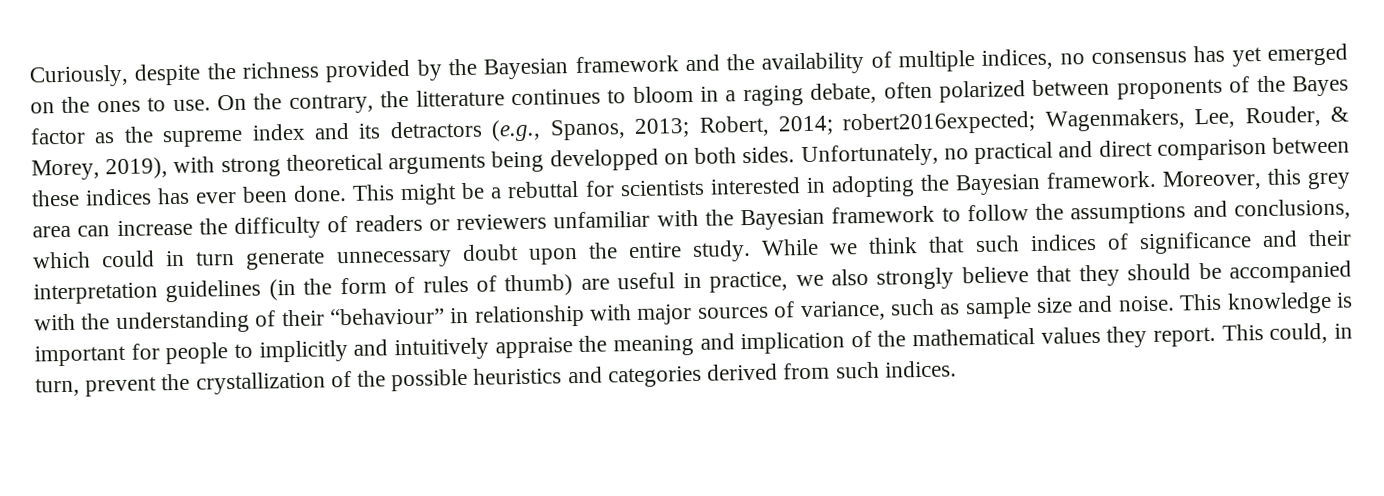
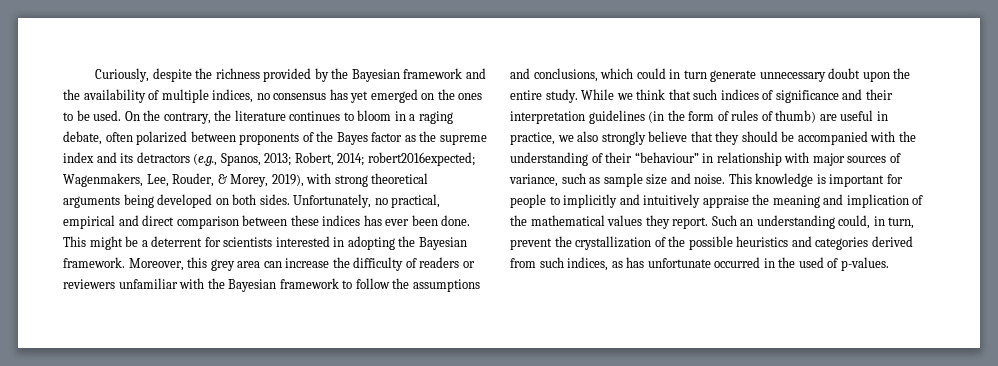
- Curiously, despite the richness provided by the Bayesian framework and the availability of multiple indices, no consensus has yet emerged on the ones to use.
+ Curiously, despite the richness provided by the Bayesian framework and the availability of multiple indices, no consensus has yet emerged on the ones to be used.
- On the contrary, the litterature continues to bloom in a raging debate, often polarized between proponents of the Bayes factor as the supreme index and its detractors (e.g., Spanos, 2013; Robert, 2014; robert2016expected; Wagenmakers, Lee, Rouder, & Morey, 2019), with strong theoretical arguments being developped on both sides.
+ On the contrary, the literature continues to bloom in a raging debate, often polarized between proponents of the Bayes factor as the supreme index and its detractors (e.g., Spanos, 2013; Robert, 2014; robert2016expected; Wagenmakers, Lee, Rouder, & Morey, 2019), with strong theoretical arguments being developed on both sides.
- Unfortunately, no practical and direct comparison between these indices has ever been done.
+ Unfortunately, no practical, empirical and direct comparison between these indices has ever been done.
- This might be a rebuttal for scientists interested in adopting the Bayesian framework.
+ This might be a deterrent for scientists interested in adopting the Bayesian framework.
- This could, in turn, prevent the crystallization of the possible heuristics and categories derived from such indices.
+ Such an understanding could, in turn, prevent the crystallization of the possible heuristics and categories derived from such indices, as has unfortunate occurred in the used of p-values.

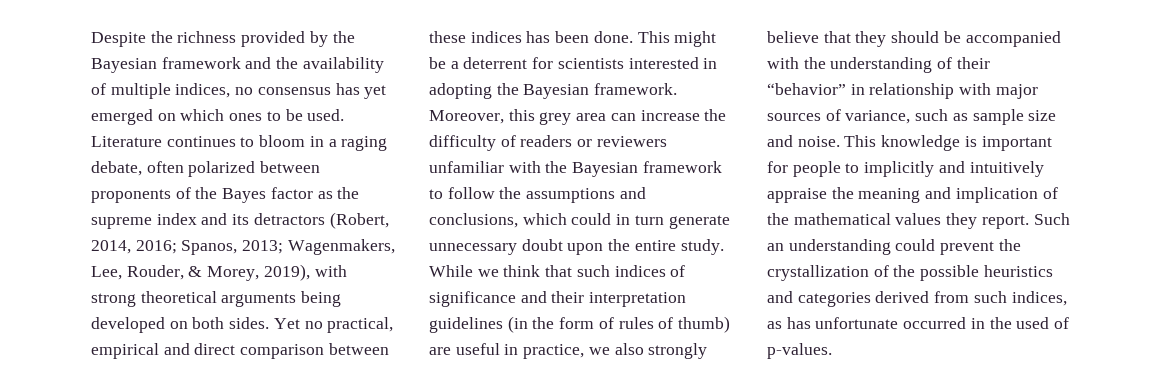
- Curiously, despite the richness provided by the Bayesian framework and the availability of multiple indices, no consensus has yet emerged on the ones to be used.
+ Despite the richness provided by the Bayesian framework and the availability of multiple indices, no consensus has yet emerged on which ones to be used.
- On the contrary, the literature continues to bloom in a raging debate, often polarized between proponents of the Bayes factor as the supreme index and its detractors (e.g., Spanos, 2013; Robert, 2014; robert2016expected; Wagenmakers, Lee, Rouder, & Morey, 2019), with strong theoretical arguments being developed on both sides.
+ Literature continues to bloom in a raging debate, often polarized between proponents of the Bayes factor as the supreme index and its detractors (Robert, 2014, 2016; Spanos, 2013; Wagenmakers, Lee, Rouder, & Morey, 2019), with strong theoretical arguments being developed on both sides.
- Unfortunately, no practical, empirical and direct comparison between these indices has ever been done.
+ Yet no practical, empirical and direct comparison between these indices has been done.
- While we think that such indices of significance and their interpretation guidelines (in the form of rules of thumb) are useful in practice, we also strongly believe that they should be accompanied with the understanding of their “behaviour” in relationship with major sources of variance, such as sample size and noise.
+ While we think that such indices of significance and their interpretation guidelines (in the form of rules of thumb) are useful in practice, we also strongly believe that they should be accompanied with the understanding of their “behavior” in relationship with major sources of variance, such as sample size and noise.
- Such an understanding could, in turn, prevent the crystallization of the possible heuristics and categories derived from such indices, as has unfortunate occurred in the used of p-values.
+ Such an understanding could prevent the crystallization of the possible heuristics and categories derived from such indices, as has unfortunate occurred in the used of p-values.

